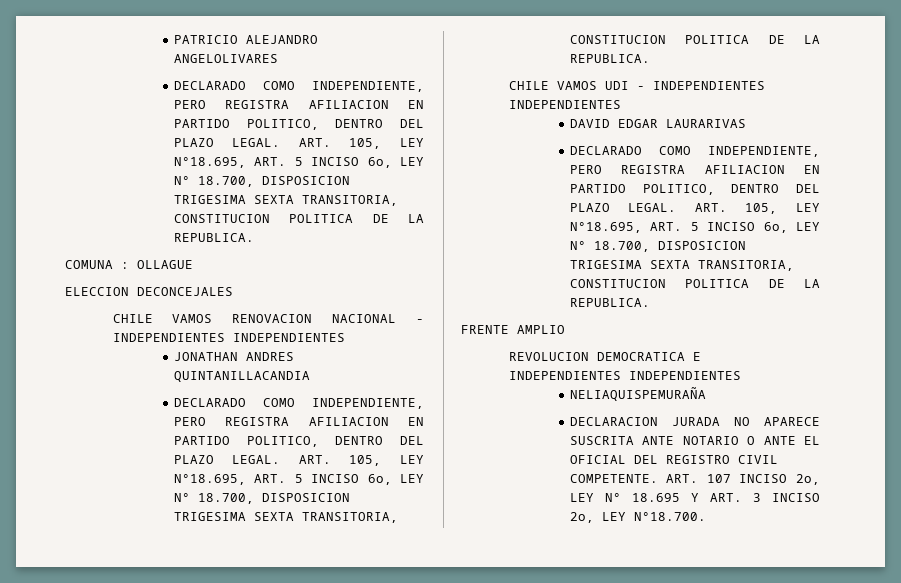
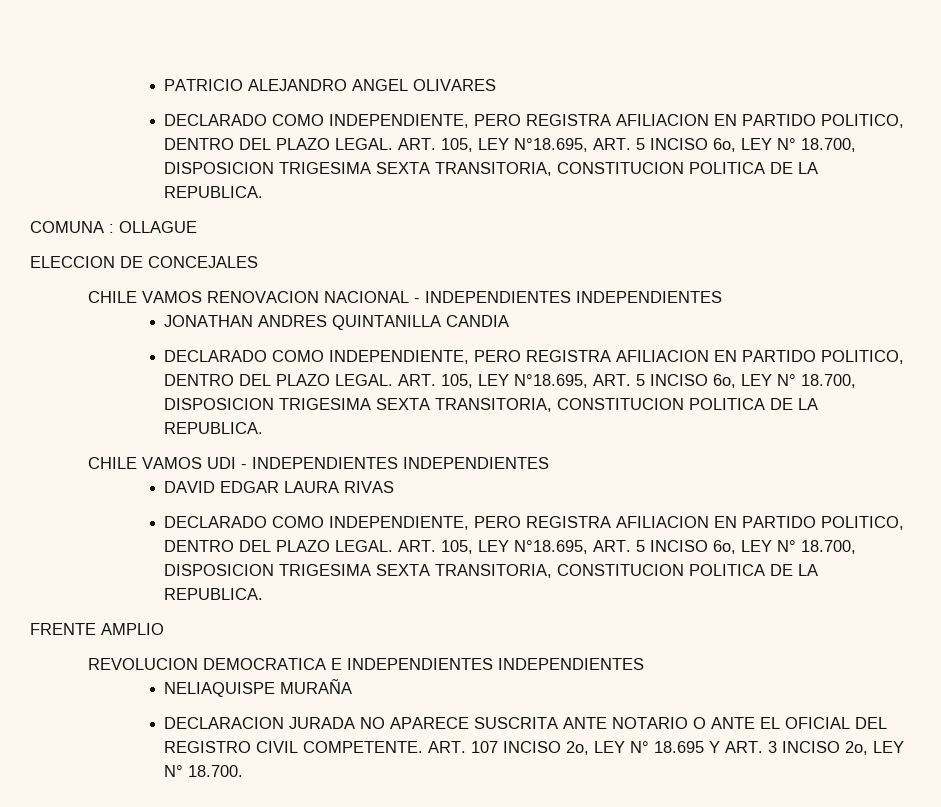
- PATRICIO ALEJANDRO ANGELOLIVARES
+ PATRICIO ALEJANDRO ANGEL OLIVARES
- ELECCION DECONCEJALES
+ ELECCION DE CONCEJALES
- JONATHAN ANDRES QUINTANILLACANDIA
+ JONATHAN ANDRES QUINTANILLA CANDIA
- DAVID EDGAR LAURARIVAS
+ DAVID EDGAR LAURA RIVAS
- NELIAQUISPEMURAÑA
+ NELIAQUISPE MURAÑA
- ART. 107 INCISO 2o, LEY N° 18.695 Y ART. 3 INCISO 2o, LEY N°18.700.
+ ART. 107 INCISO 2o, LEY N° 18.695 Y ART. 3 INCISO 2o, LEY N° 18.700.

